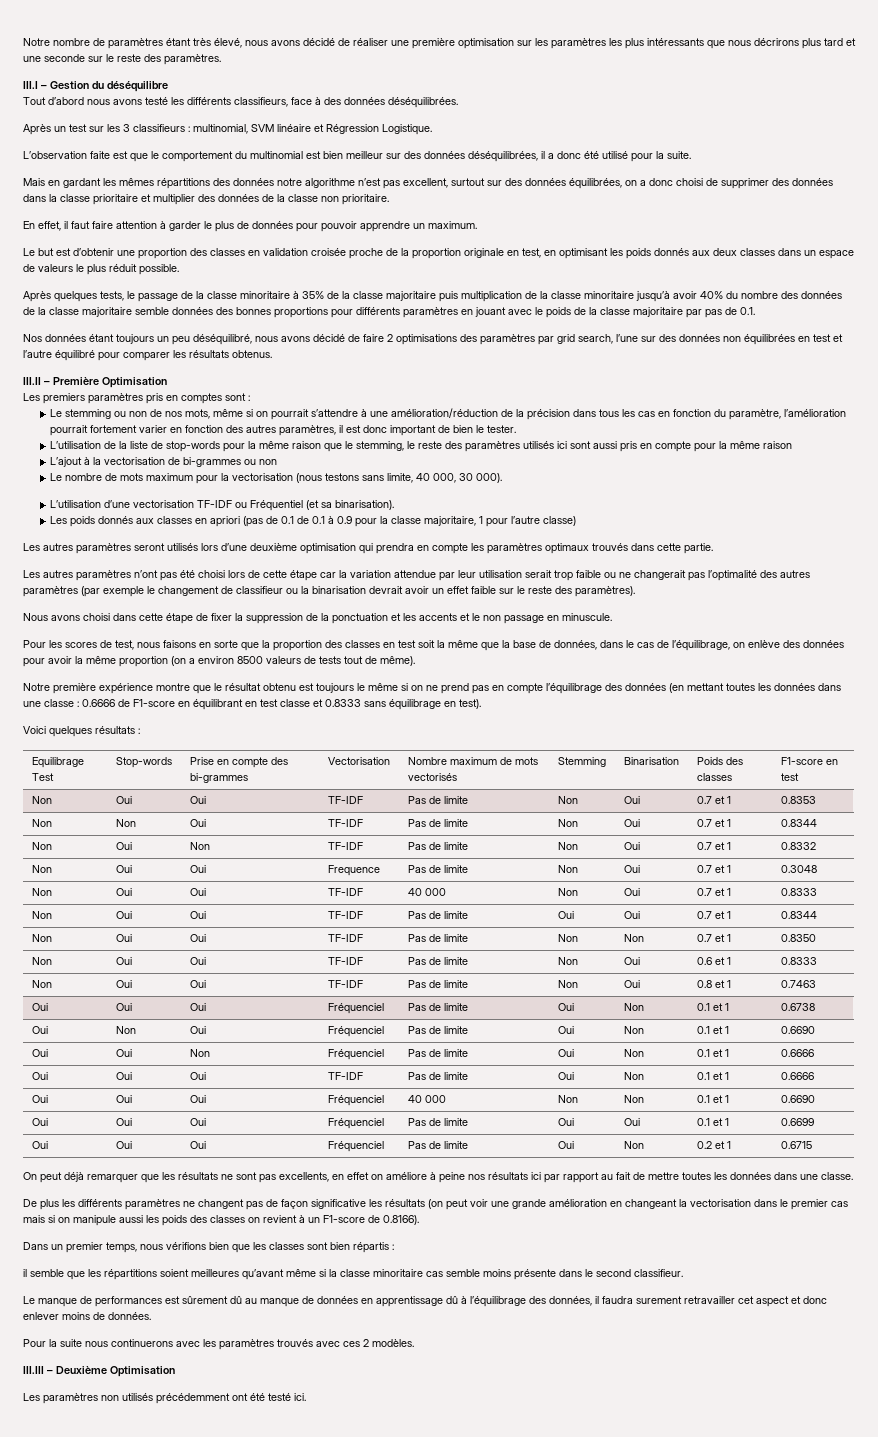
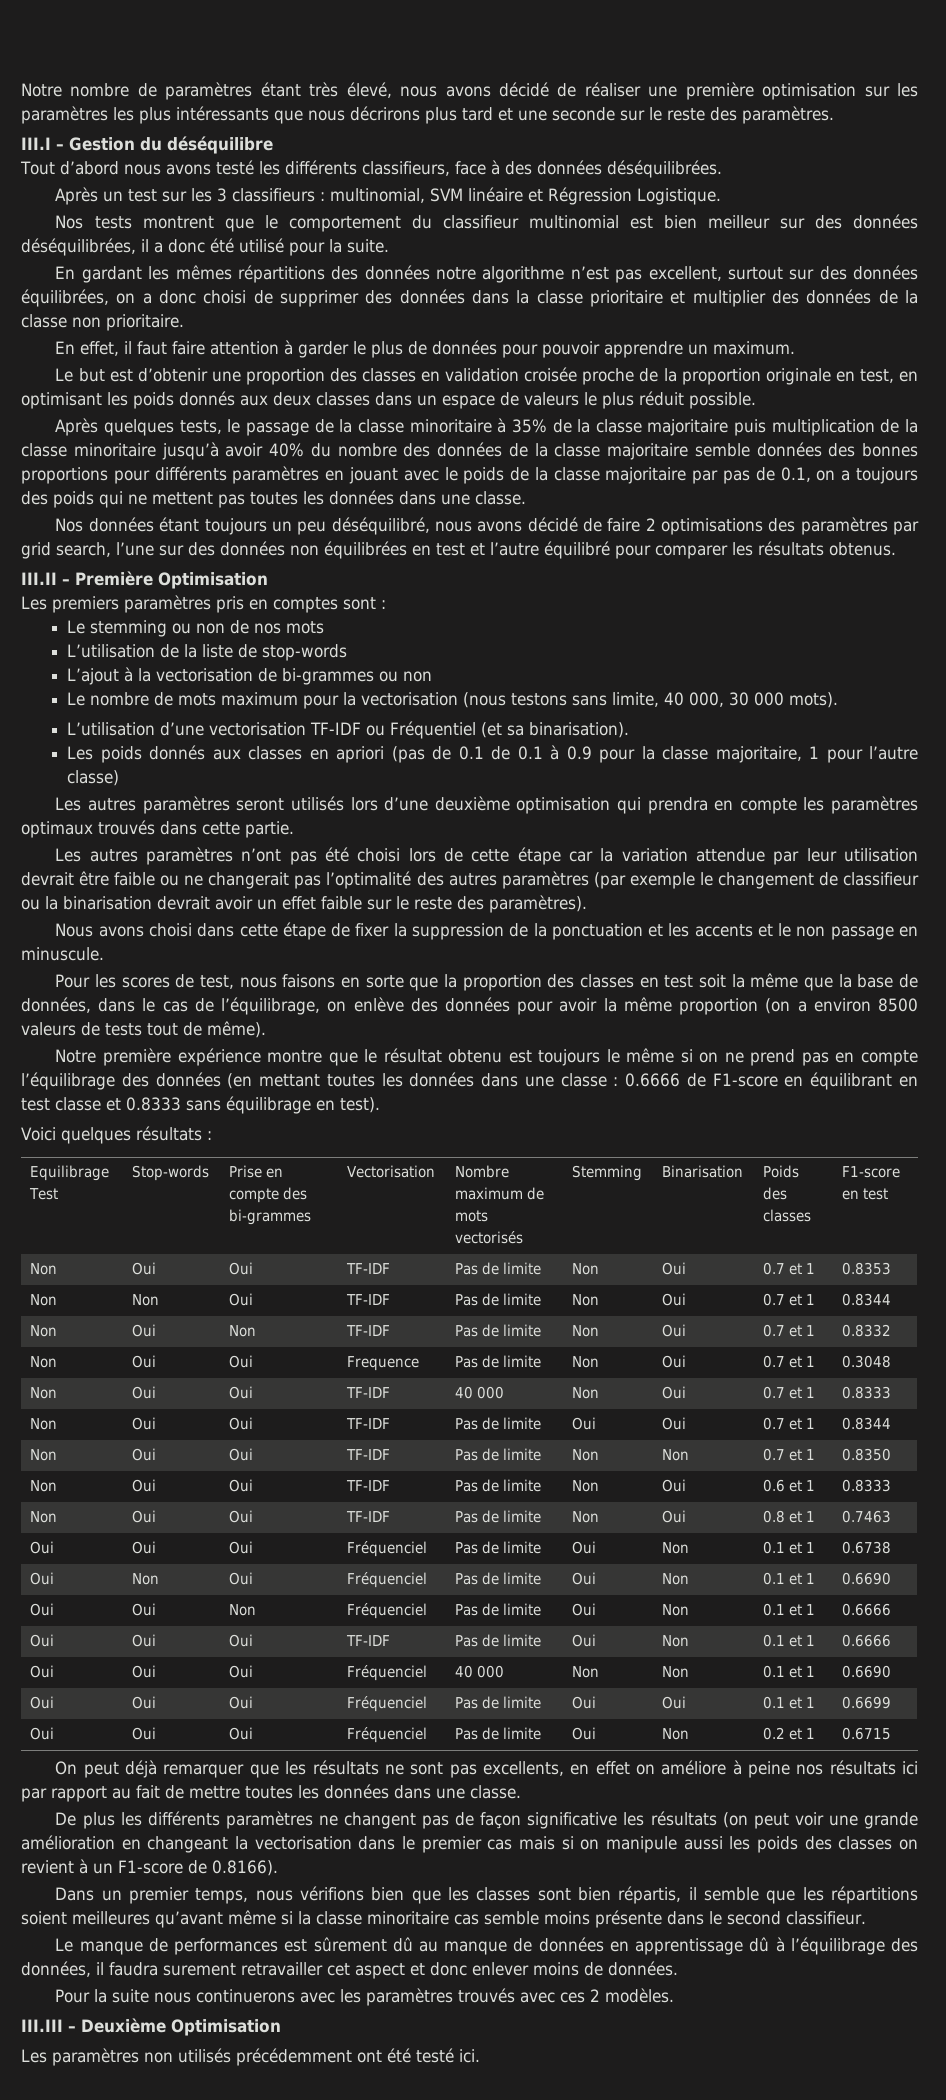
- L’observation faite est que le comportement du multinomial est bien meilleur sur des données déséquilibrées, il a donc été utilisé pour la suite.
+ Nos tests montrent que le comportement du classifieur multinomial est bien meilleur sur des données déséquilibrées, il a donc été utilisé pour la suite.
- Mais en gardant les mêmes répartitions des données notre algorithme n’est pas excellent, surtout sur des données équilibrées, on a donc choisi de supprimer des données dans la classe prioritaire et multiplier des données de la classe non prioritaire.
+ En gardant les mêmes répartitions des données notre algorithme n’est pas excellent, surtout sur des données équilibrées, on a donc choisi de supprimer des données dans la classe prioritaire et multiplier des données de la classe non prioritaire.
- Après quelques tests, le passage de la classe minoritaire à 35% de la classe majoritaire puis multiplication de la classe minoritaire jusqu’à avoir 40% du nombre des données de la classe majoritaire semble données des bonnes proportions pour différents paramètres en jouant avec le poids de la classe majoritaire par pas de 0.1.
+ Après quelques tests, le passage de la classe minoritaire à 35% de la classe majoritaire puis multiplication de la classe minoritaire jusqu’à avoir 40% du nombre des données de la classe majoritaire semble données des bonnes proportions pour différents paramètres en jouant avec le poids de la classe majoritaire par pas de 0.1, on a toujours des poids qui ne mettent pas toutes les données dans une classe.
- Le stemming ou non de nos mots, même si on pourrait s’attendre à une amélioration/réduction de la précision dans tous les cas en fonction du paramètre, l’amélioration pourrait fortement varier en fonction des autres paramètres, il est donc important de bien le tester.
+ Le stemming ou non de nos mots
- L’utilisation de la liste de stop-words pour la même raison que le stemming, le reste des paramètres utilisés ici sont aussi pris en compte pour la même raison
+ L’utilisation de la liste de stop-words
- Le nombre de mots maximum pour la vectorisation (nous testons sans limite, 40 000, 30 000).
+ Le nombre de mots maximum pour la vectorisation (nous testons sans limite, 40 000, 30 000 mots).
- Les autres paramètres n’ont pas été choisi lors de cette étape car la variation attendue par leur utilisation serait trop faible ou ne changerait pas l’optimalité des autres paramètres (par exemple le changement de classifieur ou la binarisation devrait avoir un effet faible sur le reste des paramètres).
+ Les autres paramètres n’ont pas été choisi lors de cette étape car la variation attendue par leur utilisation devrait être faible ou ne changerait pas l’optimalité des autres paramètres (par exemple le changement de classifieur ou la binarisation devrait avoir un effet faible sur le reste des paramètres).
- Dans un premier temps, nous vérifions bien que les classes sont bien répartis :
- il semble que les répartitions soient meilleures qu’avant même si la classe minoritaire cas semble moins présente dans le second classifieur.
+ Dans un premier temps, nous vérifions bien que les classes sont bien répartis, il semble que les répartitions soient meilleures qu’avant même si la classe minoritaire cas semble moins présente dans le second classifieur.

